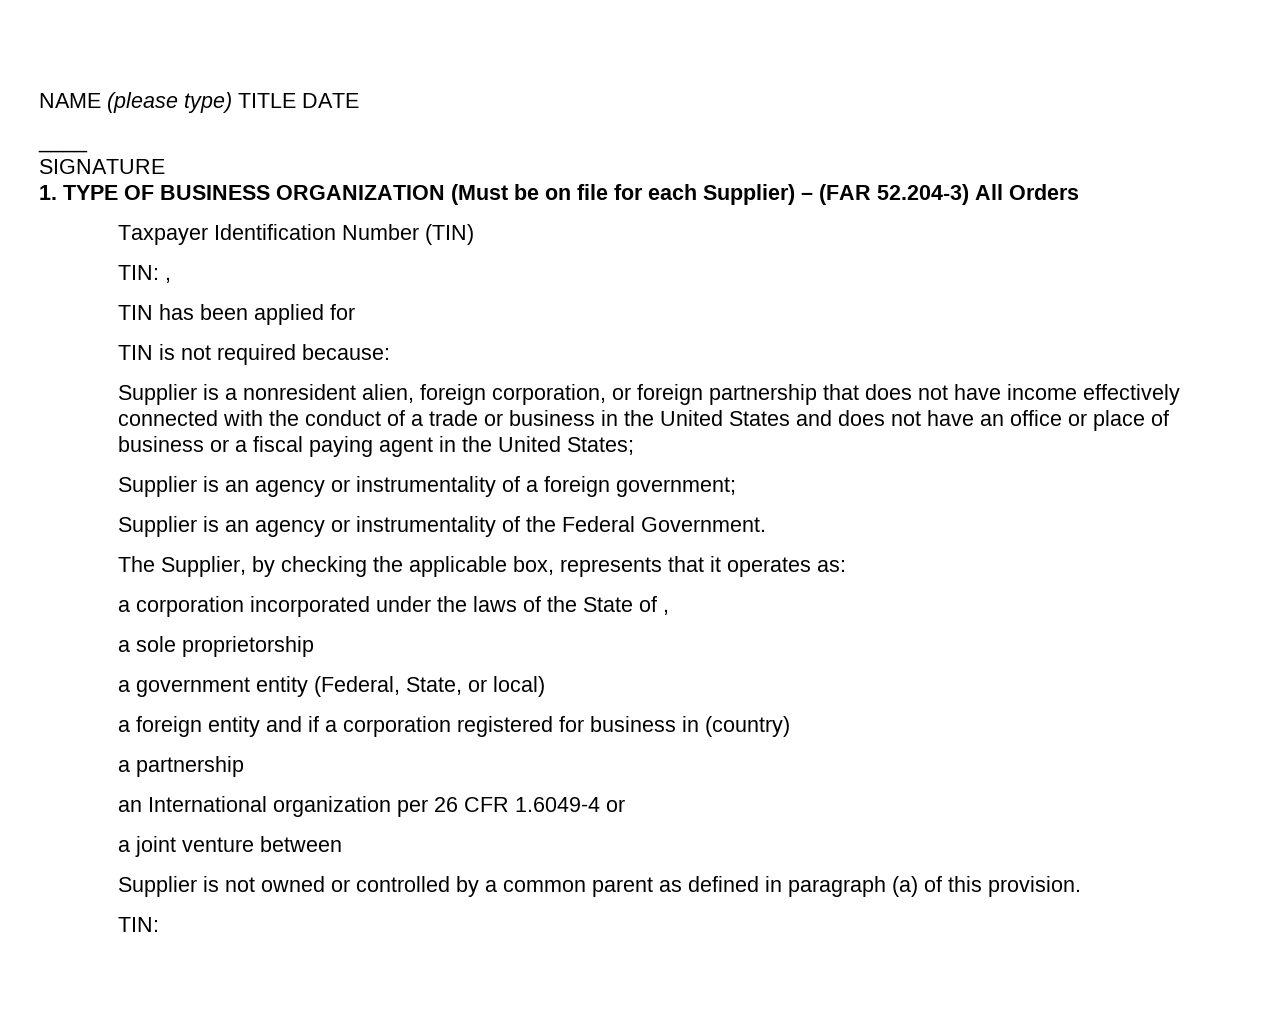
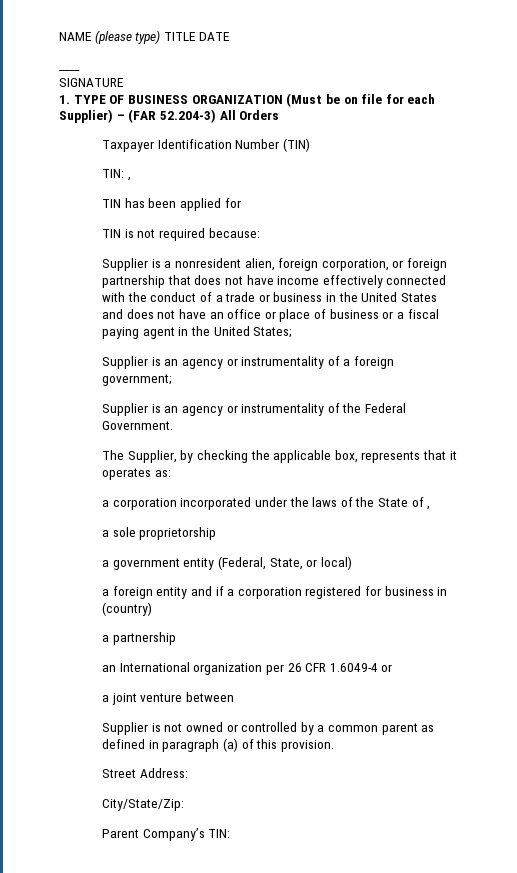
  Supplier is not owned or controlled by a common parent as defined in paragraph (a) of this provision.
- TIN:
+ Street Address:
+ City/State/Zip:
+ Parent Company’s TIN:

